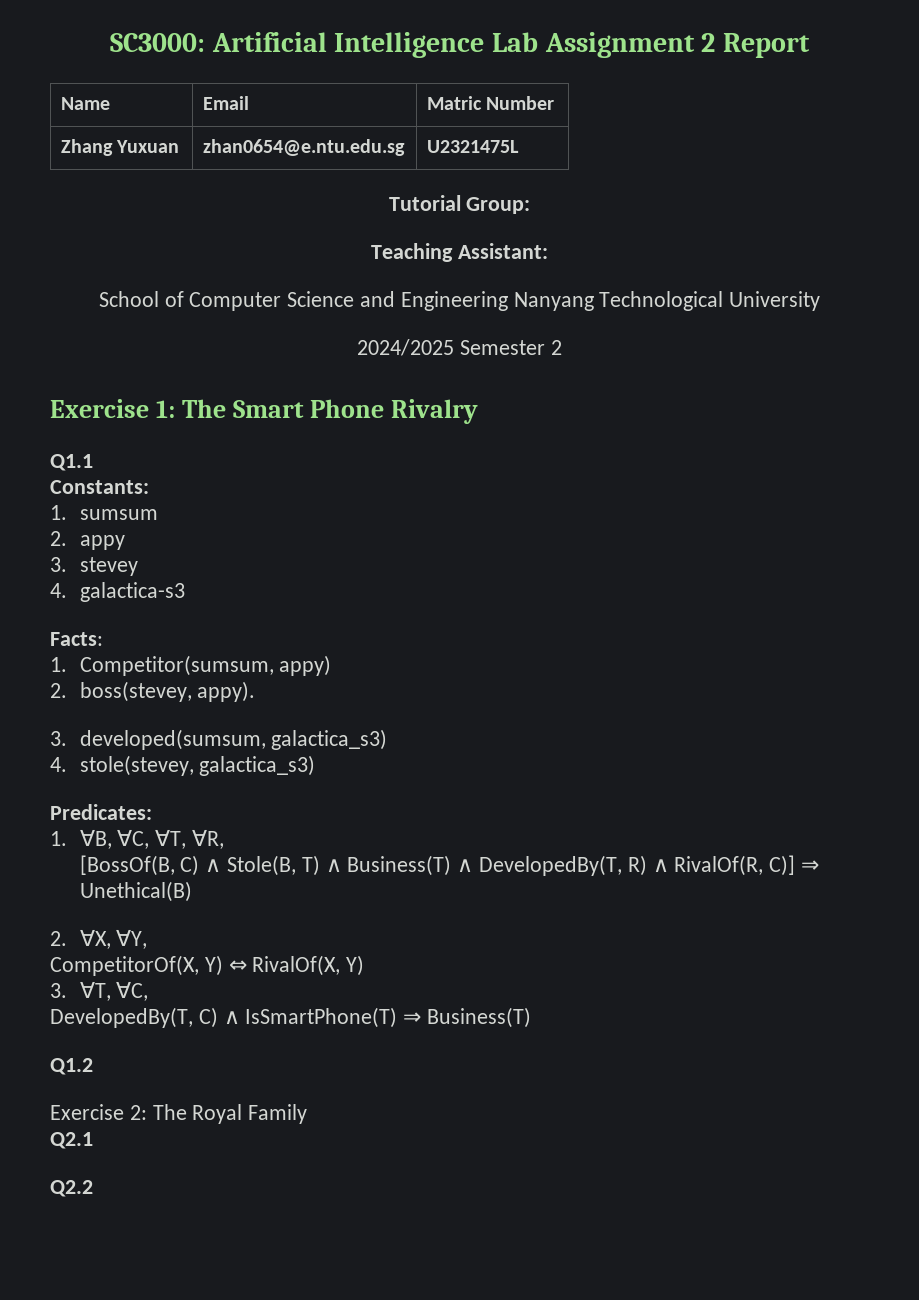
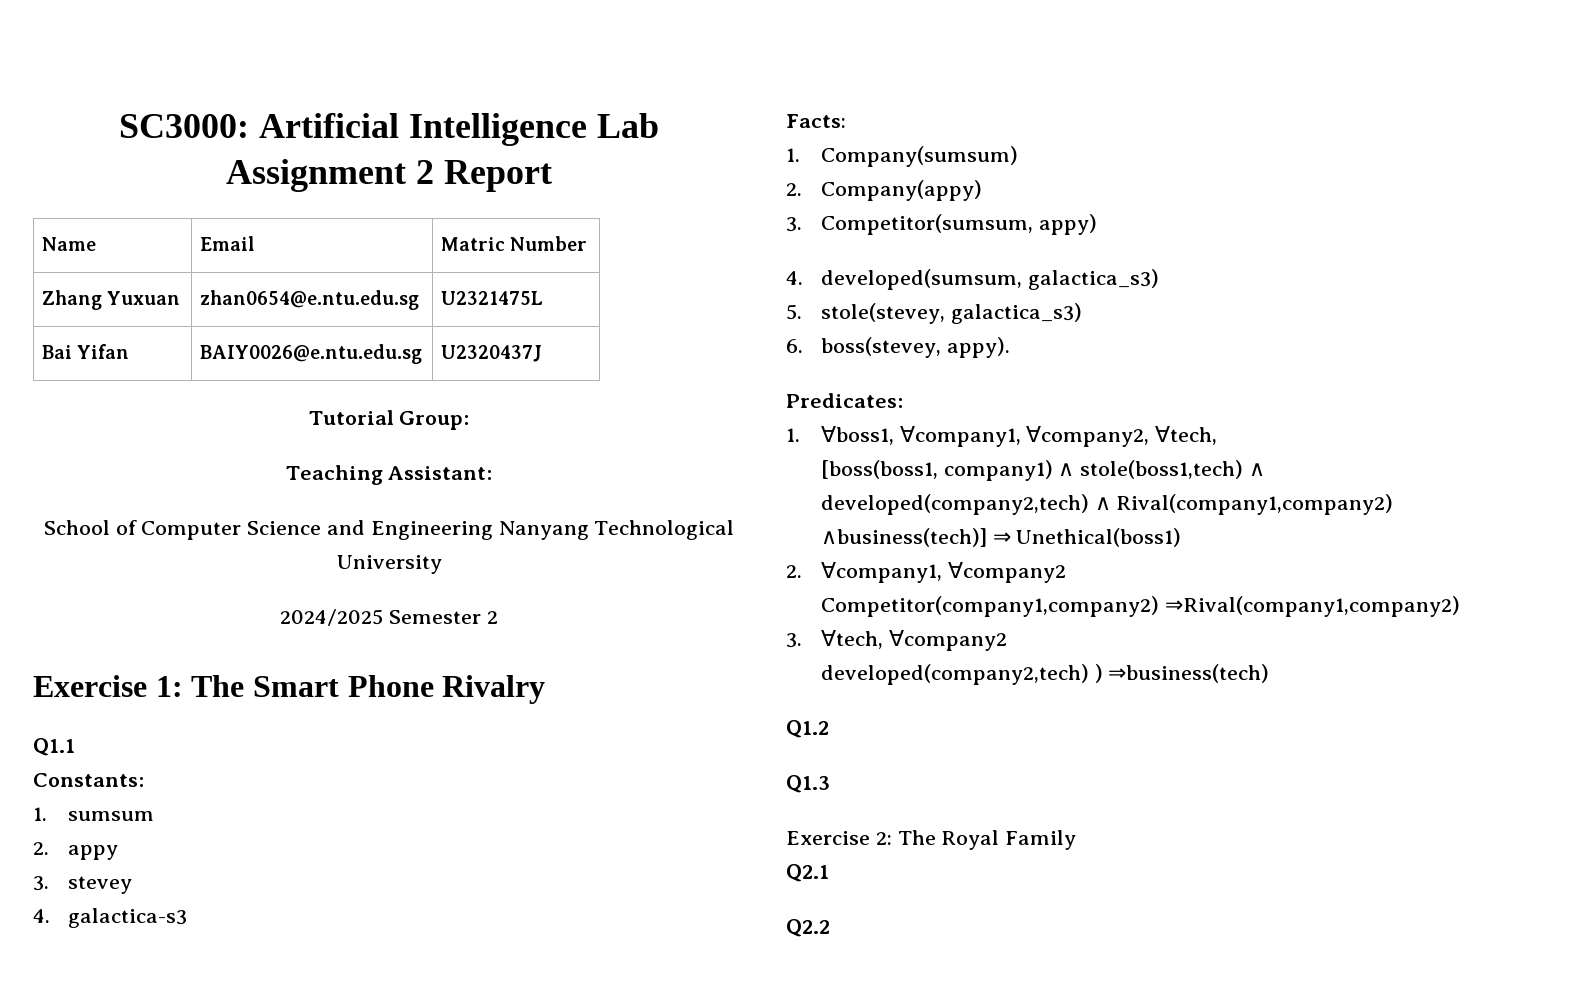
+ Bai Yifan | BAIY0026@e.ntu.edu.sg | U2320437J
- 1. Competitor(sumsum, appy)
- 2. boss(stevey, appy).
- 3. developed(sumsum, galactica_s3)
+ 1. Company(sumsum)
+ 2. Company(appy)
+ 3. Competitor(sumsum, appy)
+ 4. developed(sumsum, galactica_s3)
- 4. stole(stevey, galactica_s3)
+ 5. stole(stevey, galactica_s3)
+ 6. boss(stevey, appy).
- 1. ∀B, ∀C, ∀T, ∀R,
- [BossOf(B, C) ∧ Stole(B, T) ∧ Business(T) ∧ DevelopedBy(T, R) ∧ RivalOf(R, C)] ⇒ Unethical(B)
- 2. ∀X, ∀Y,
- CompetitorOf(X, Y) ⇔ RivalOf(X, Y)
- 3. ∀T, ∀C,
- DevelopedBy(T, C) ∧ IsSmartPhone(T) ⇒ Business(T)
+ 1. ∀boss1, ∀company1, ∀company2, ∀tech,
+ [boss(boss1, company1) ∧ stole(boss1,tech) ∧ developed(company2,tech) ∧ Rival(company1,company2) ∧business(tech)] ⇒ Unethical(boss1)
+ 2. ∀company1, ∀company2
+ Competitor(company1,company2) ⇒Rival(company1,company2)
+ 3. ∀tech, ∀company2
+ developed(company2,tech) ) ⇒business(tech)
+ Q1.3

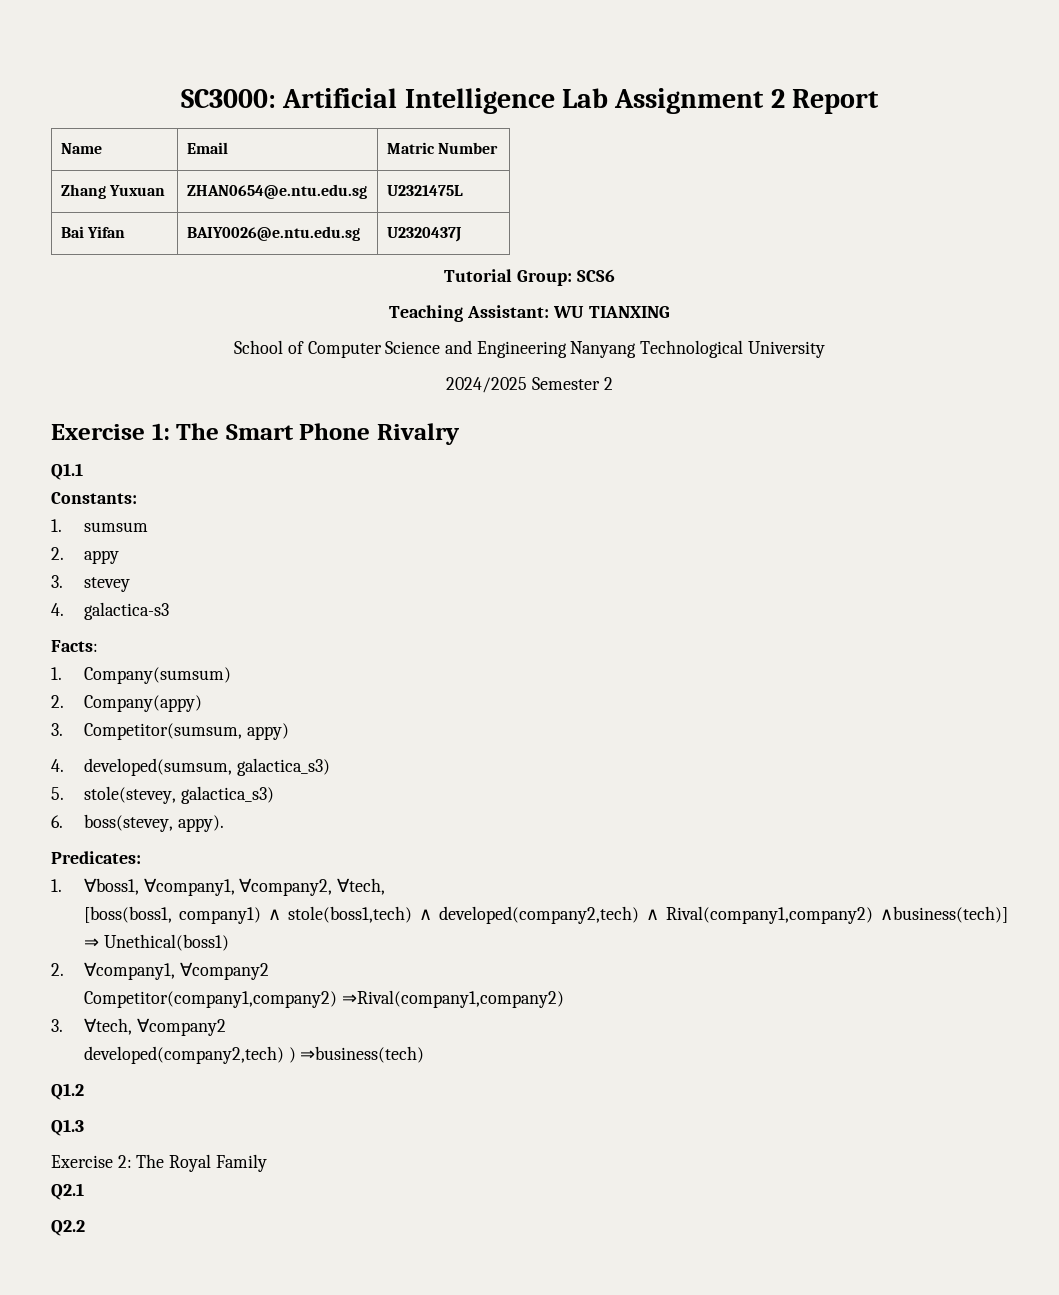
- Zhang Yuxuan | zhan0654@e.ntu.edu.sg | U2321475L
+ Zhang Yuxuan | ZHAN0654@e.ntu.edu.sg | U2321475L
- Tutorial Group:
+ Tutorial Group: SCS6
- Teaching Assistant:
+ Teaching Assistant: WU TIANXING

